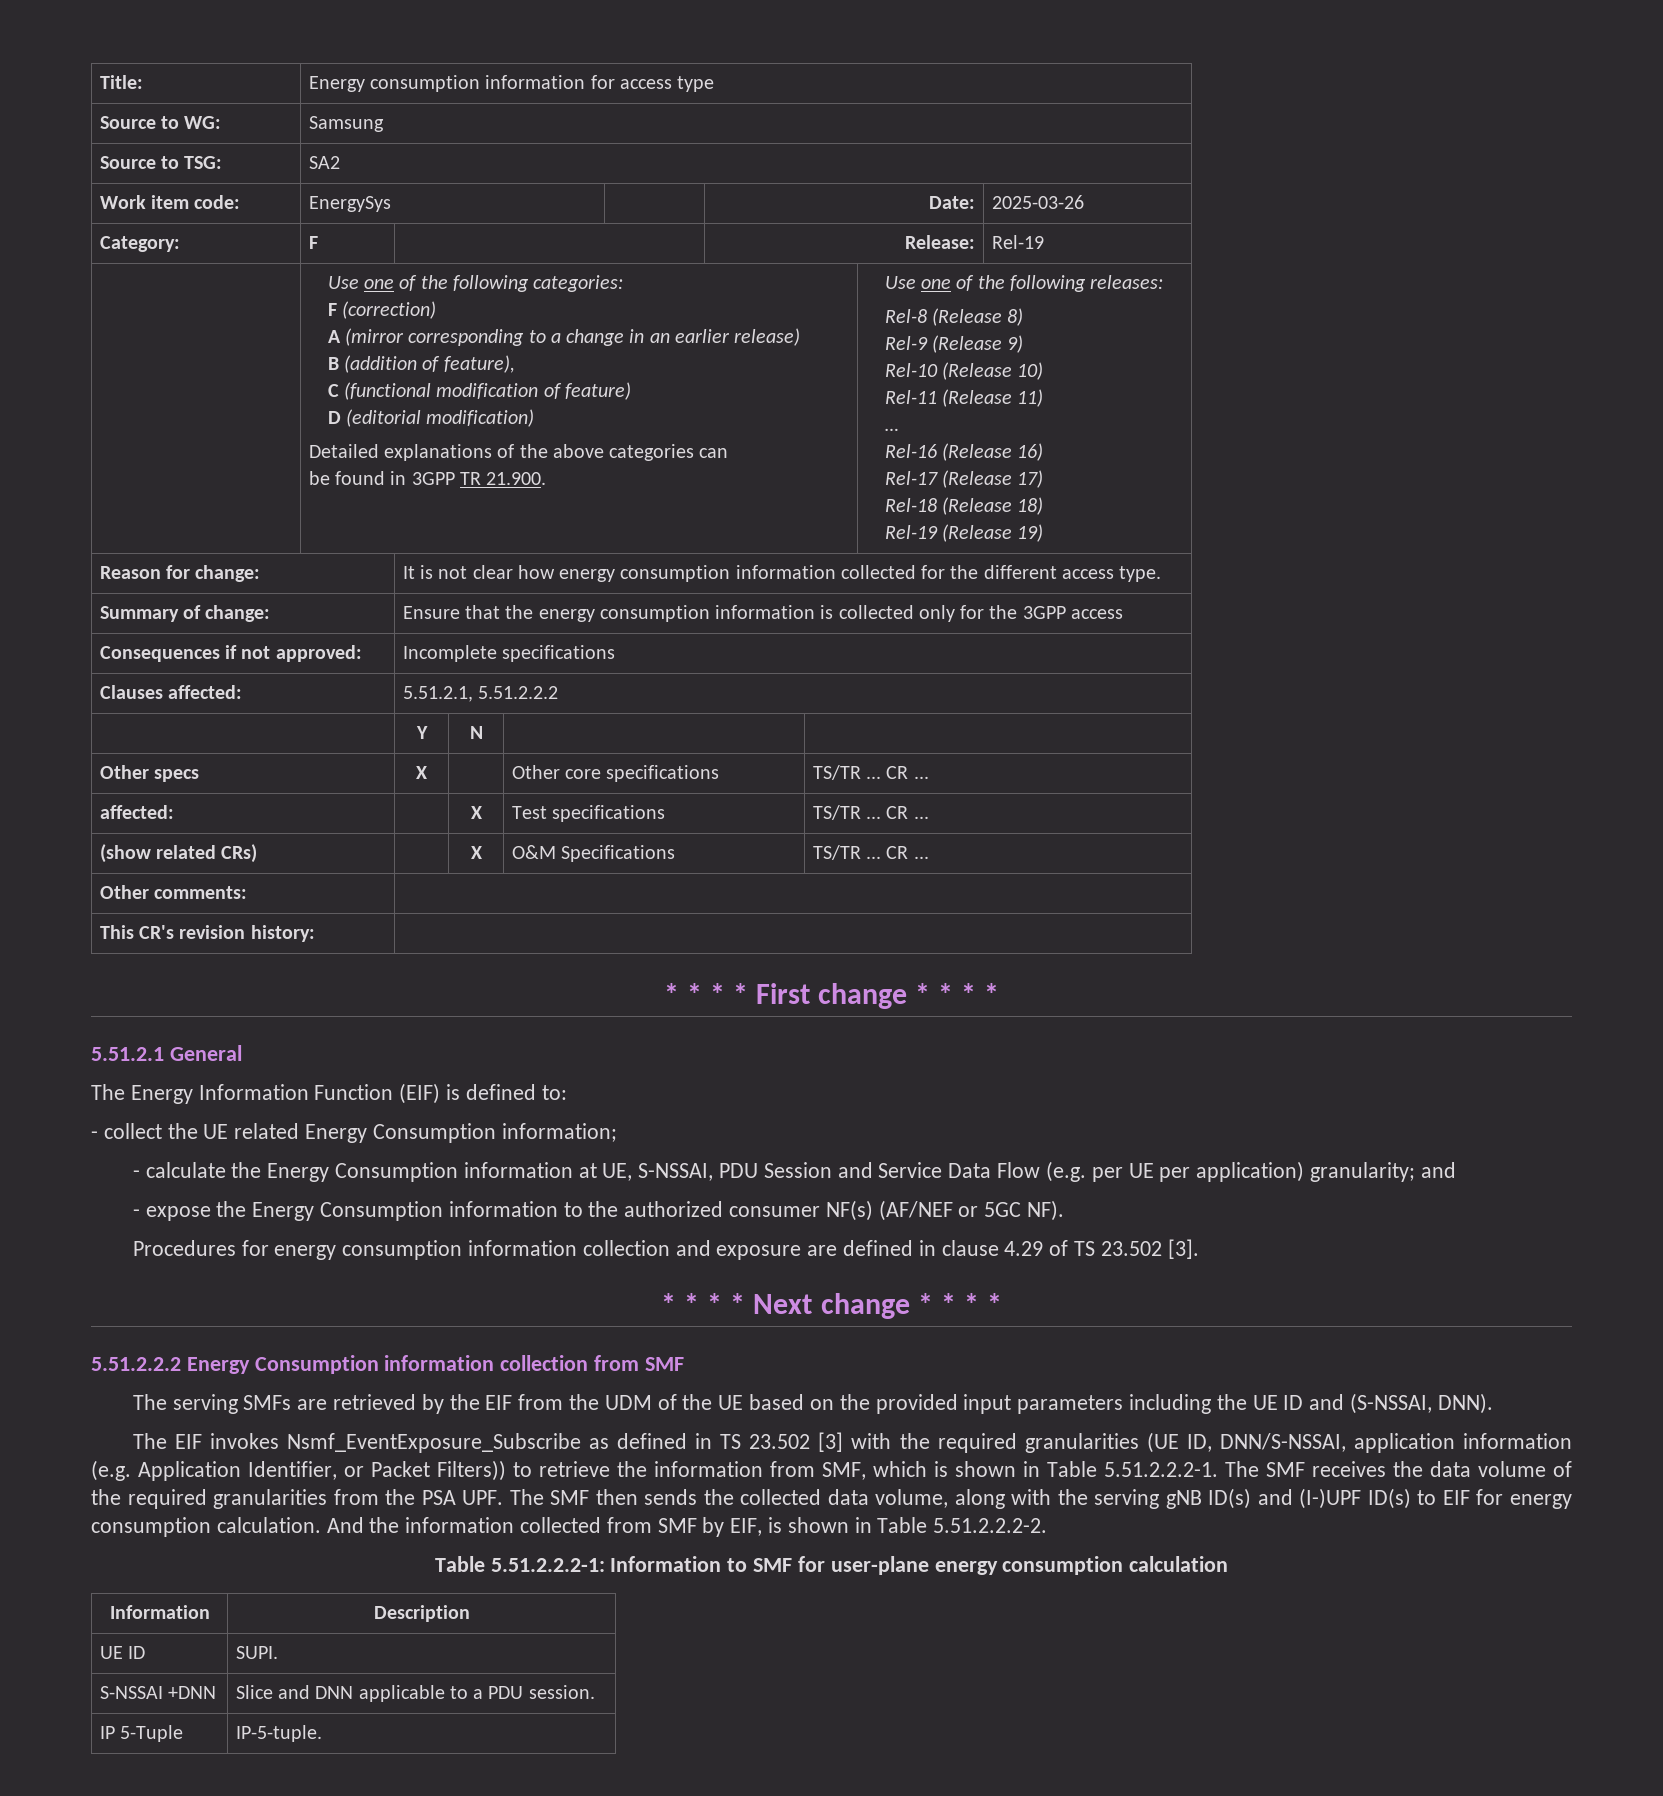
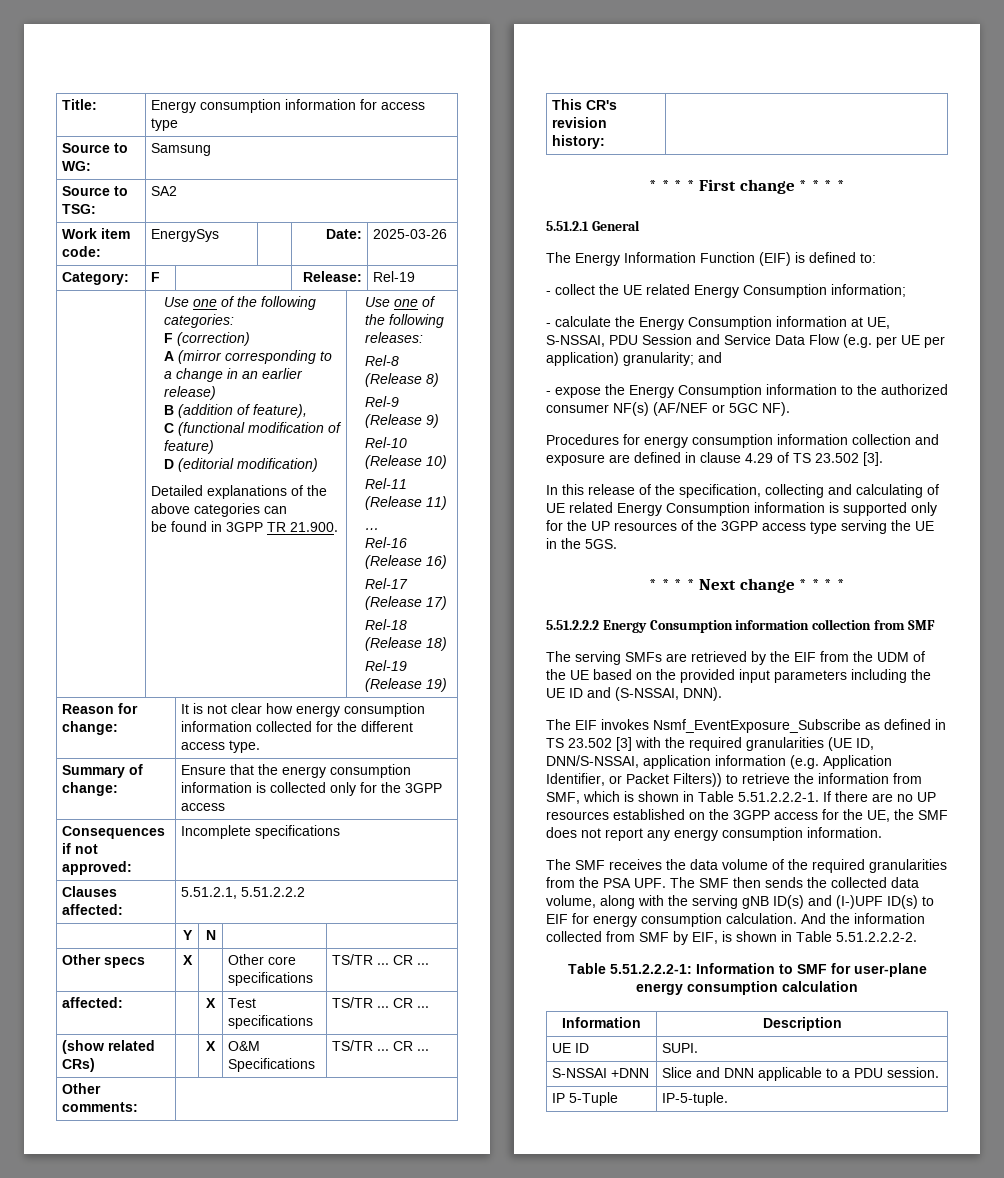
+ In this release of the specification, collecting and calculating of UE related Energy Consumption information is supported only for the UP resources of the 3GPP access type serving the UE in the 5GS.
- The EIF invokes Nsmf_EventExposure_Subscribe as defined in TS 23.502 [3] with the required granularities (UE ID, DNN/S-NSSAI, application information (e.g. Application Identifier, or Packet Filters)) to retrieve the information from SMF, which is shown in Table 5.51.2.2.2-1. The SMF receives the data volume of the required granularities from the PSA UPF. The SMF then sends the collected data volume, along with the serving gNB ID(s) and (I-)UPF ID(s) to EIF for energy consumption calculation.
+ The EIF invokes Nsmf_EventExposure_Subscribe as defined in TS 23.502 [3] with the required granularities (UE ID, DNN/S-NSSAI, application information (e.g. Application Identifier, or Packet Filters)) to retrieve the information from SMF, which is shown in Table 5.51.2.2.2-1. If there are no UP resources established on the 3GPP access for the UE, the SMF does not report any energy consumption information.
+ The SMF receives the data volume of the required granularities from the PSA UPF. The SMF then sends the collected data volume, along with the serving gNB ID(s) and (I-)UPF ID(s) to EIF for energy consumption calculation.

